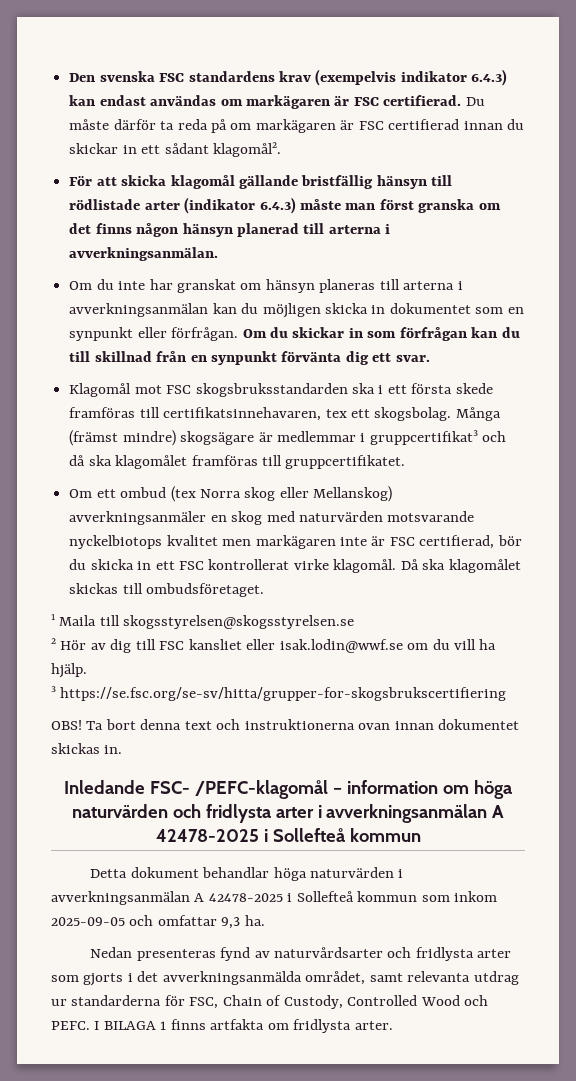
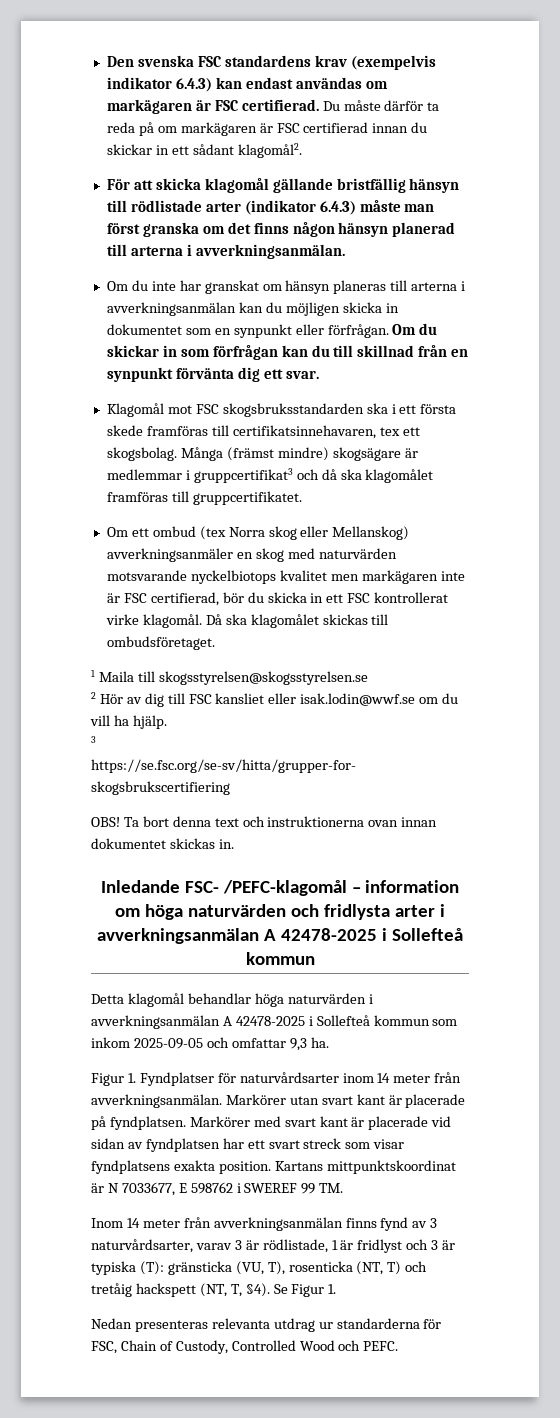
- Detta dokument behandlar höga naturvärden i avverkningsanmälan A 42478-2025 i Sollefteå kommun som inkom 2025-09-05 och omfattar 9,3 ha.
+ Detta klagomål behandlar höga naturvärden i avverkningsanmälan A 42478-2025 i Sollefteå kommun som inkom 2025-09-05 och omfattar 9,3 ha.
- Nedan presenteras fynd av naturvårdsarter och fridlysta arter som gjorts i det avverkningsanmälda området, samt relevanta utdrag ur standarderna för FSC, Chain of Custody, Controlled Wood och PEFC. I BILAGA 1 finns artfakta om fridlysta arter.
+ Figur 1. Fyndplatser för naturvårdsarter inom 14 meter från avverkningsanmälan. Markörer utan svart kant är placerade på fyndplatsen. Markörer med svart kant är placerade vid sidan av fyndplatsen har ett svart streck som visar fyndplatsens exakta position. Kartans mittpunktskoordinat är N 7033677, E 598762 i SWEREF 99 TM.
+ Inom 14 meter från avverkningsanmälan finns fynd av 3 naturvårdsarter, varav 3 är rödlistade, 1 är fridlyst och 3 är typiska (T): gränsticka (VU, T), rosenticka (NT, T) och tretåig hackspett (NT, T, §4). Se Figur 1.
+ Nedan presenteras relevanta utdrag ur standarderna för FSC, Chain of Custody, Controlled Wood och PEFC.

